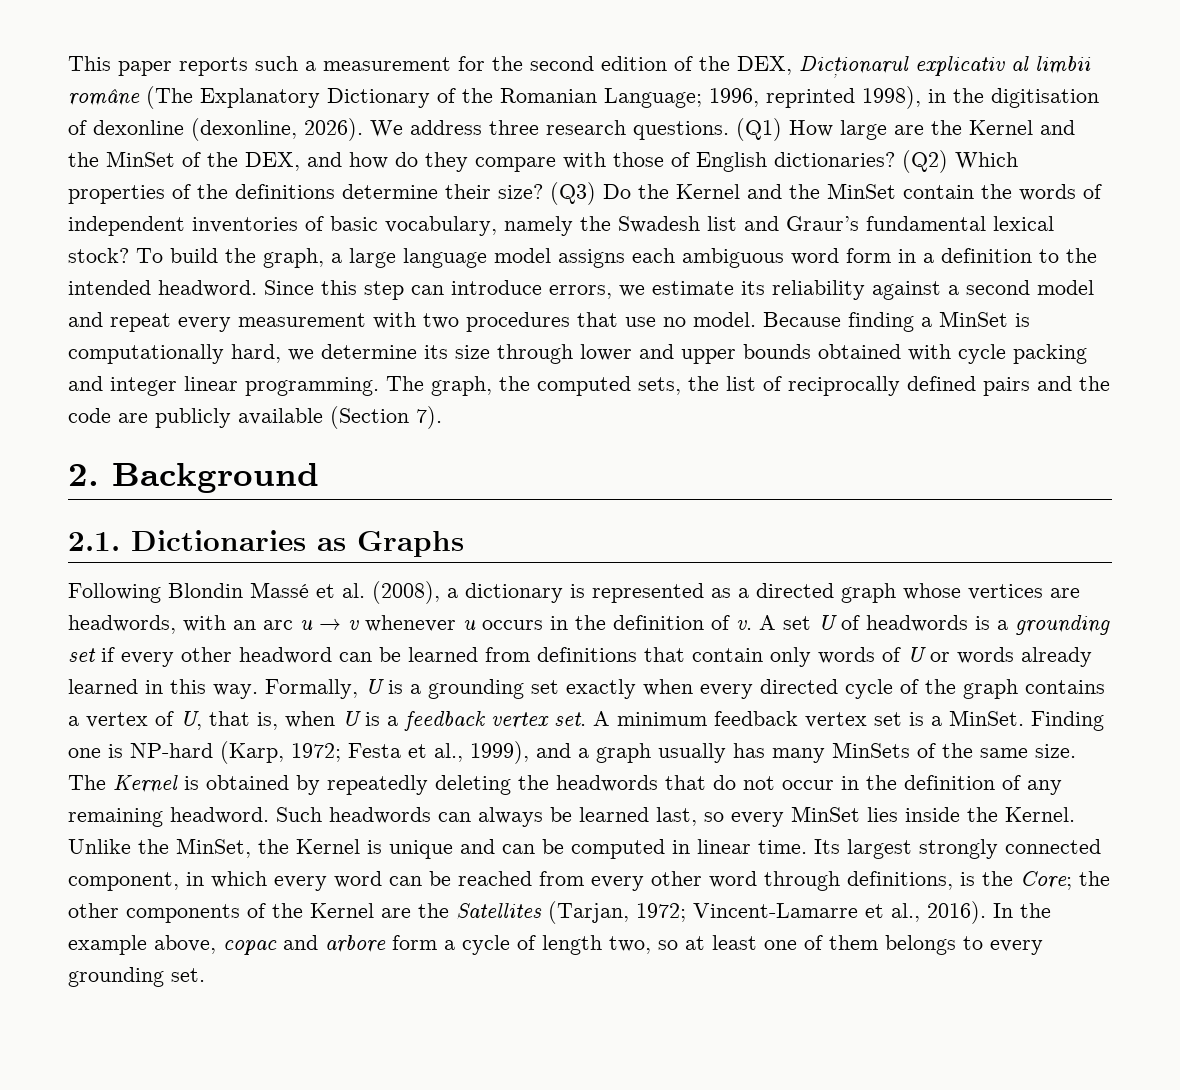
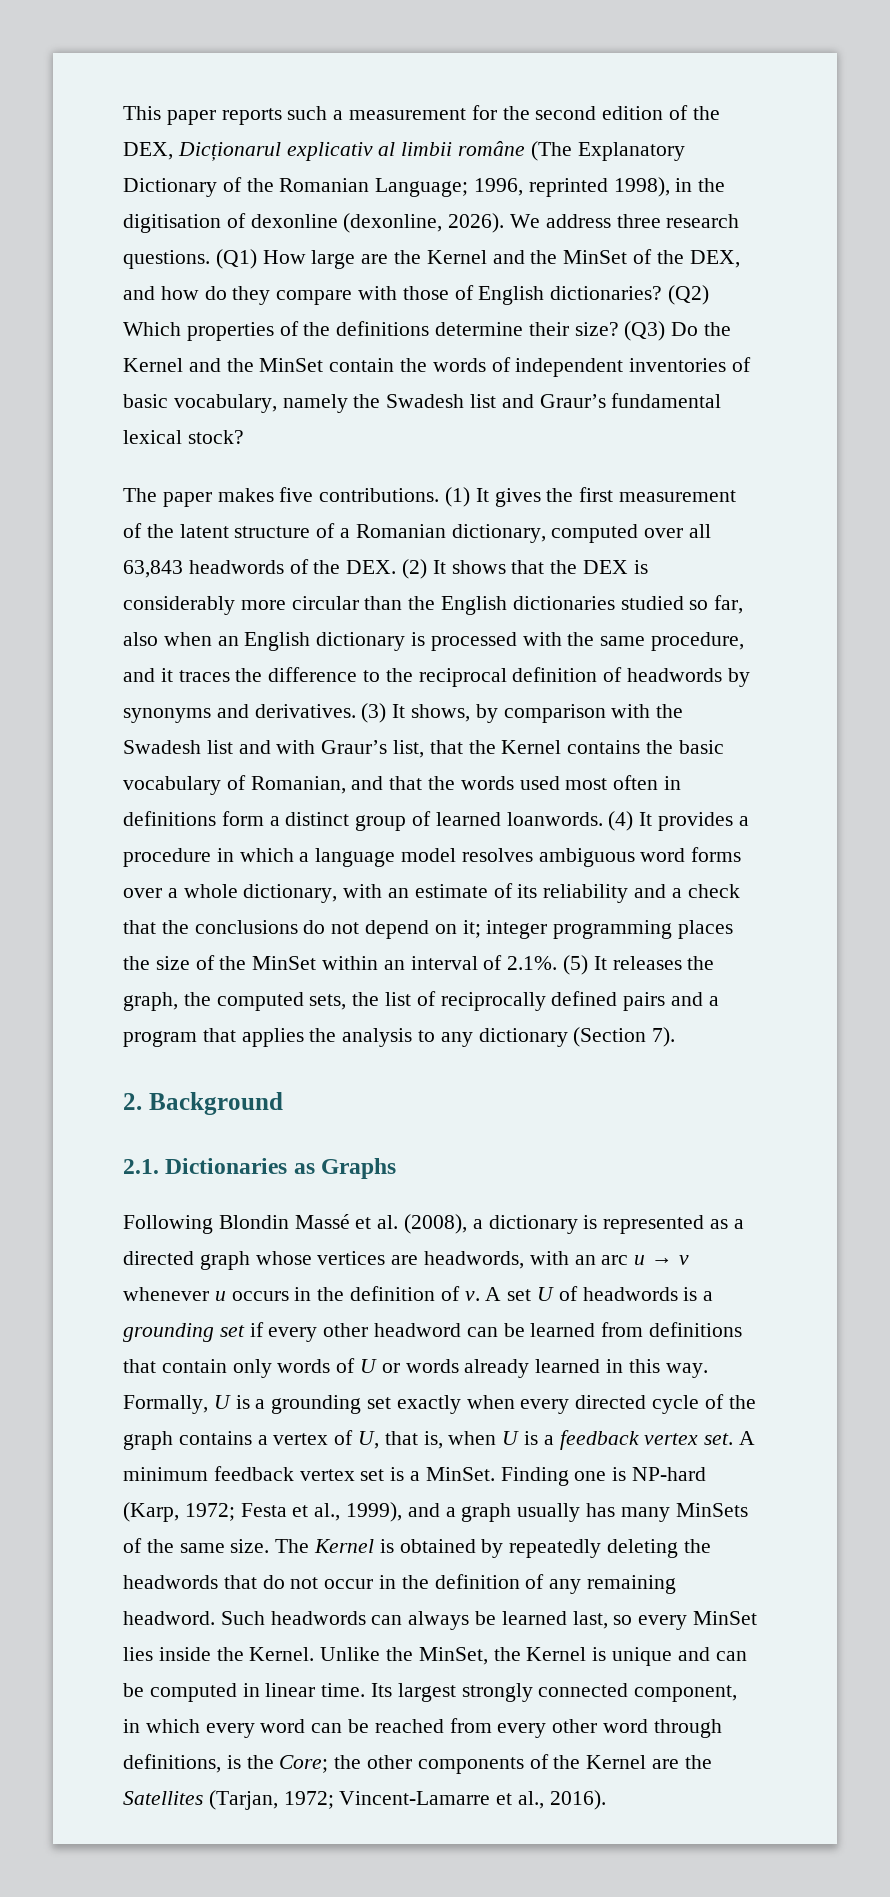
- (Q3) Do the Kernel and the MinSet contain the words of independent inventories of basic vocabulary, namely the Swadesh list and Graur’s fundamental lexical stock? To build the graph, a large language model assigns each ambiguous word form in a definition to the intended headword. Since this step can introduce errors, we estimate its reliability against a second model and repeat every measurement with two procedures that use no model. Because finding a MinSet is computationally hard, we determine its size through lower and upper bounds obtained with cycle packing and integer linear programming. The graph, the computed sets, the list of reciprocally defined pairs and the code are publicly available (Section 7).
+ (Q3) Do the Kernel and the MinSet contain the words of independent inventories of basic vocabulary, namely the Swadesh list and Graur’s fundamental lexical stock?
+ The paper makes five contributions. (1) It gives the first measurement of the latent structure of a Romanian dictionary, computed over all 63,843 headwords of the DEX. (2) It shows that the DEX is considerably more circular than the English dictionaries studied so far, also when an English dictionary is processed with the same procedure, and it traces the difference to the reciprocal definition of headwords by synonyms and derivatives. (3) It shows, by comparison with the Swadesh list and with Graur’s list, that the Kernel contains the basic vocabulary of Romanian, and that the words used most often in definitions form a distinct group of learned loanwords. (4) It provides a procedure in which a language model resolves ambiguous word forms over a whole dictionary, with an estimate of its reliability and a check that the conclusions do not depend on it; integer programming places the size of the MinSet within an interval of 2.1%. (5) It releases the graph, the computed sets, the list of reciprocally defined pairs and a program that applies the analysis to any dictionary (Section 7).
- In the example above, copac and arbore form a cycle of length two, so at least one of them belongs to every grounding set.

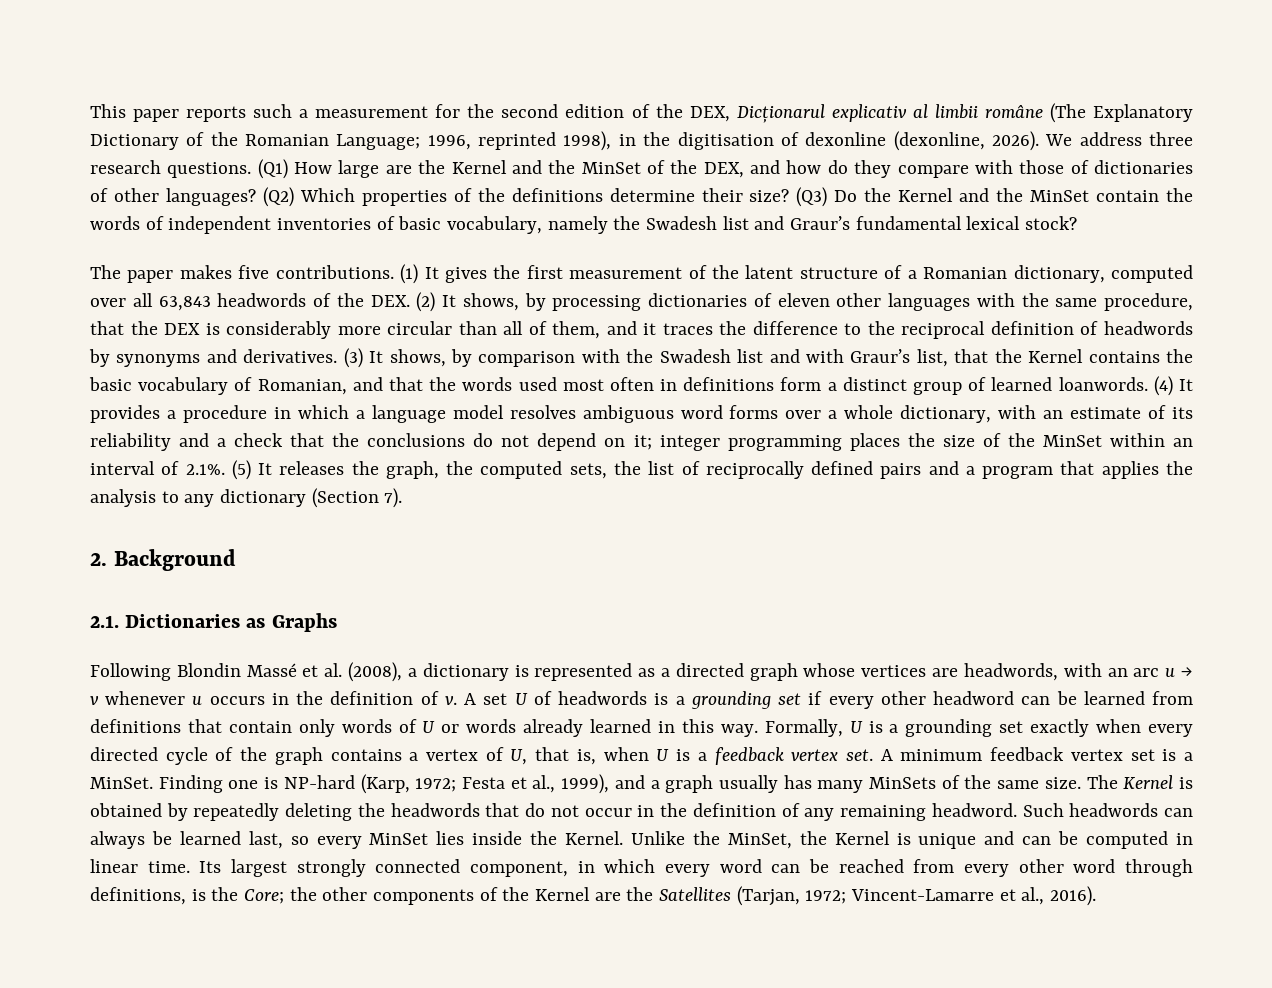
- (Q1) How large are the Kernel and the MinSet of the DEX, and how do they compare with those of English dictionaries?
+ (Q1) How large are the Kernel and the MinSet of the DEX, and how do they compare with those of dictionaries of other languages?
- (1) It gives the first measurement of the latent structure of a Romanian dictionary, computed over all 63,843 headwords of the DEX. (2) It shows that the DEX is considerably more circular than the English dictionaries studied so far, also when an English dictionary is processed with the same procedure, and it traces the difference to the reciprocal definition of headwords by synonyms and derivatives.
+ (1) It gives the first measurement of the latent structure of a Romanian dictionary, computed over all 63,843 headwords of the DEX. (2) It shows, by processing dictionaries of eleven other languages with the same procedure, that the DEX is considerably more circular than all of them, and it traces the difference to the reciprocal definition of headwords by synonyms and derivatives.

